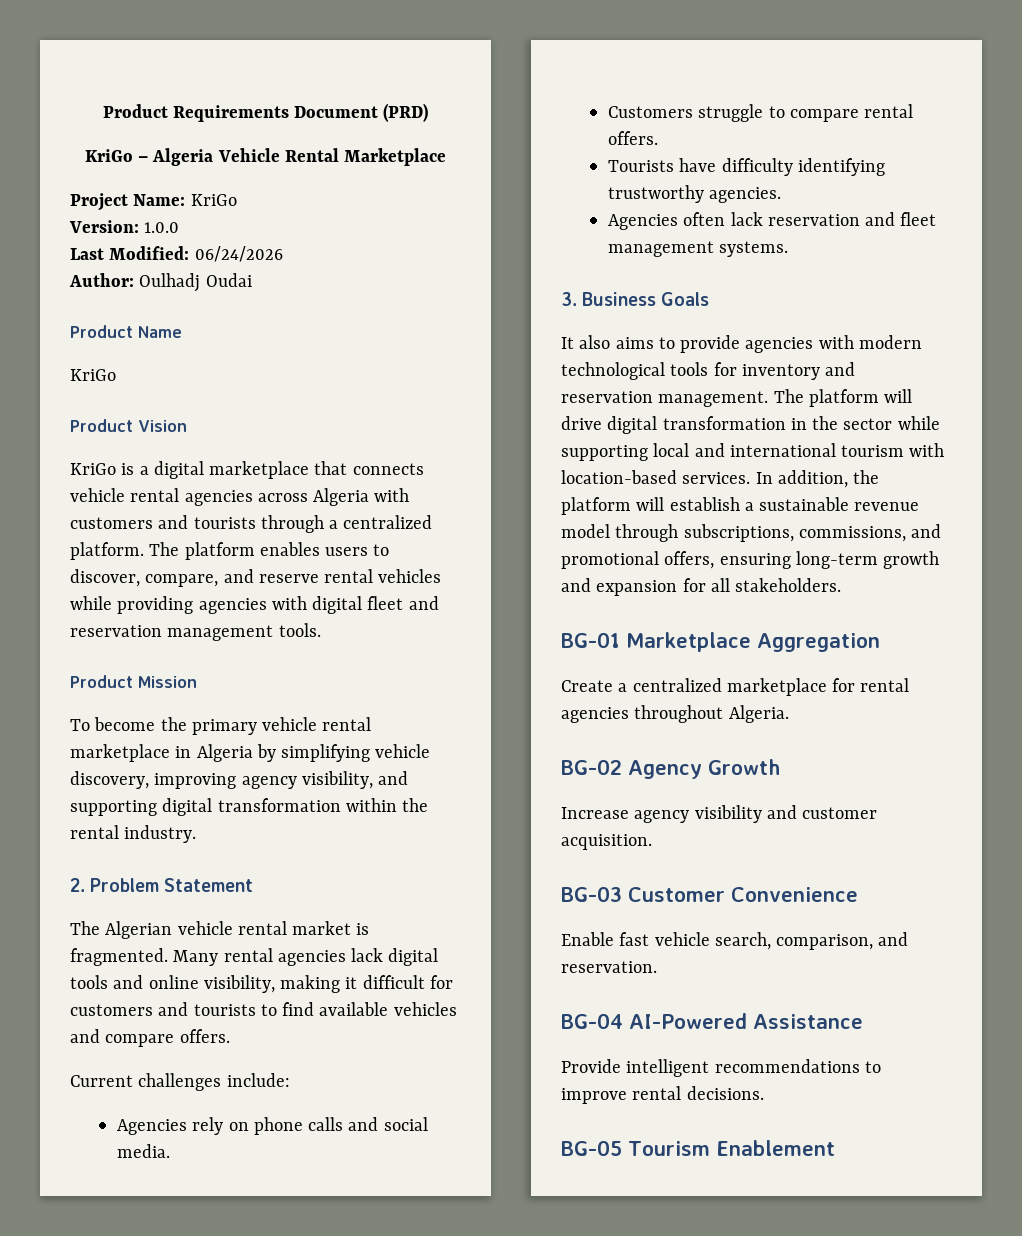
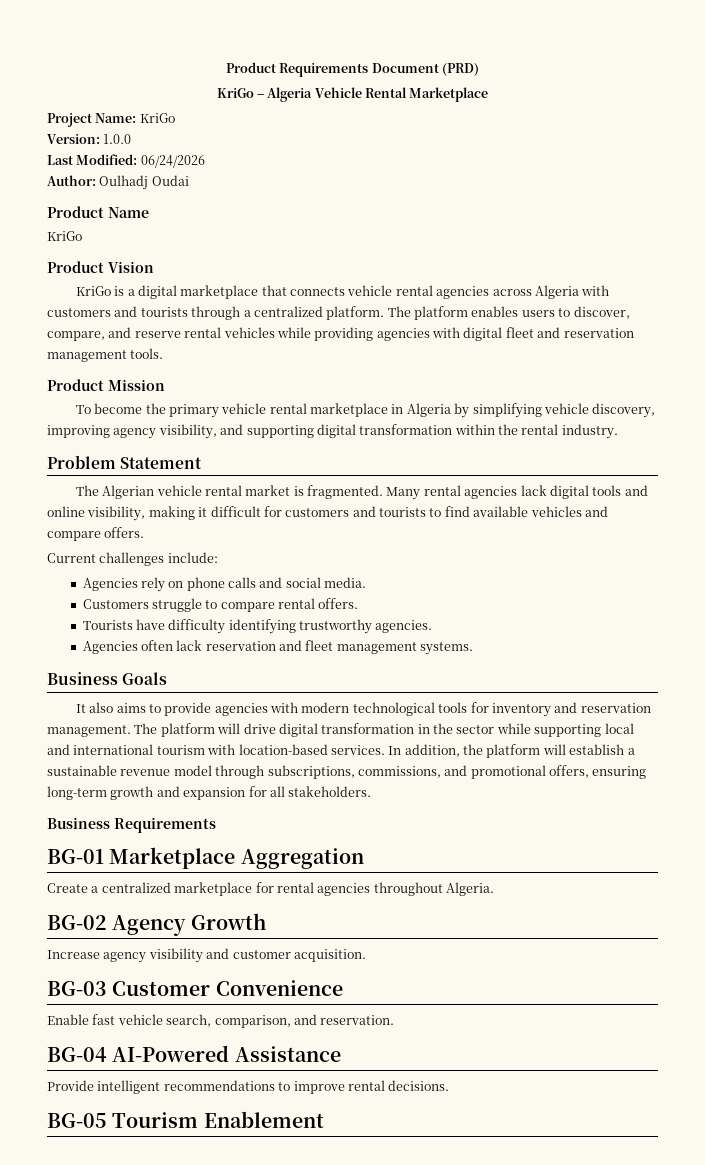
- 2. Problem Statement
+ Problem Statement
- 3. Business Goals
+ Business Goals
+ Business Requirements

